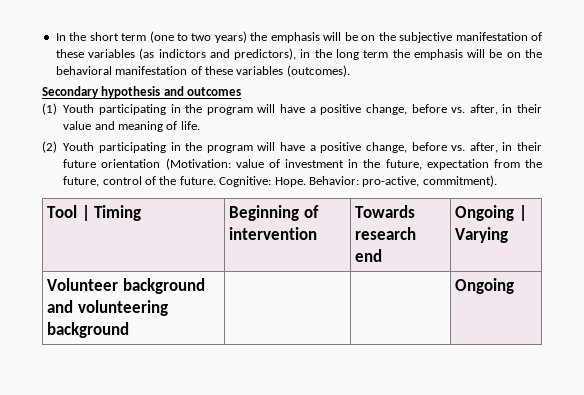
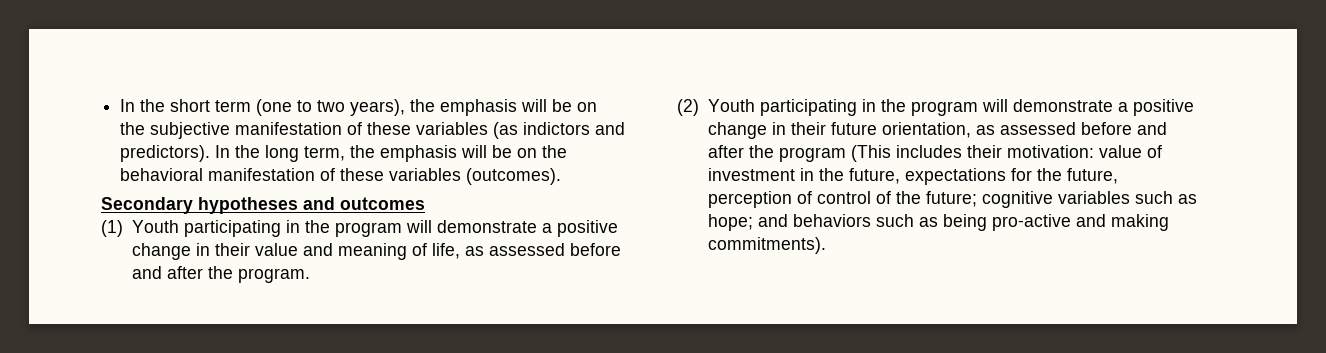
- In the short term (one to two years) the emphasis will be on the subjective manifestation of these variables (as indictors and predictors), in the long term the emphasis will be on the behavioral manifestation of these variables (outcomes).
+ In the short term (one to two years), the emphasis will be on the subjective manifestation of these variables (as indictors and predictors). In the long term, the emphasis will be on the behavioral manifestation of these variables (outcomes).
- Secondary hypothesis and outcomes
+ Secondary hypotheses and outcomes
- (1) Youth participating in the program will have a positive change, before vs. after, in their value and meaning of life.
+ (1) Youth participating in the program will demonstrate a positive change in their value and meaning of life, as assessed before and after the program.
- (2) Youth participating in the program will have a positive change, before vs. after, in their future orientation (Motivation: value of investment in the future, expectation from the future, control of the future. Cognitive: Hope. Behavior: pro-active, commitment).
- Tool | Timing | Beginning of intervention | Towards research end | Ongoing | Varying
- Volunteer background and volunteering background | | | Ongoing
+ (2) Youth participating in the program will demonstrate a positive change in their future orientation, as assessed before and after the program (This includes their motivation: value of investment in the future, expectations for the future, perception of control of the future; cognitive variables such as hope; and behaviors such as being pro-active and making commitments).

